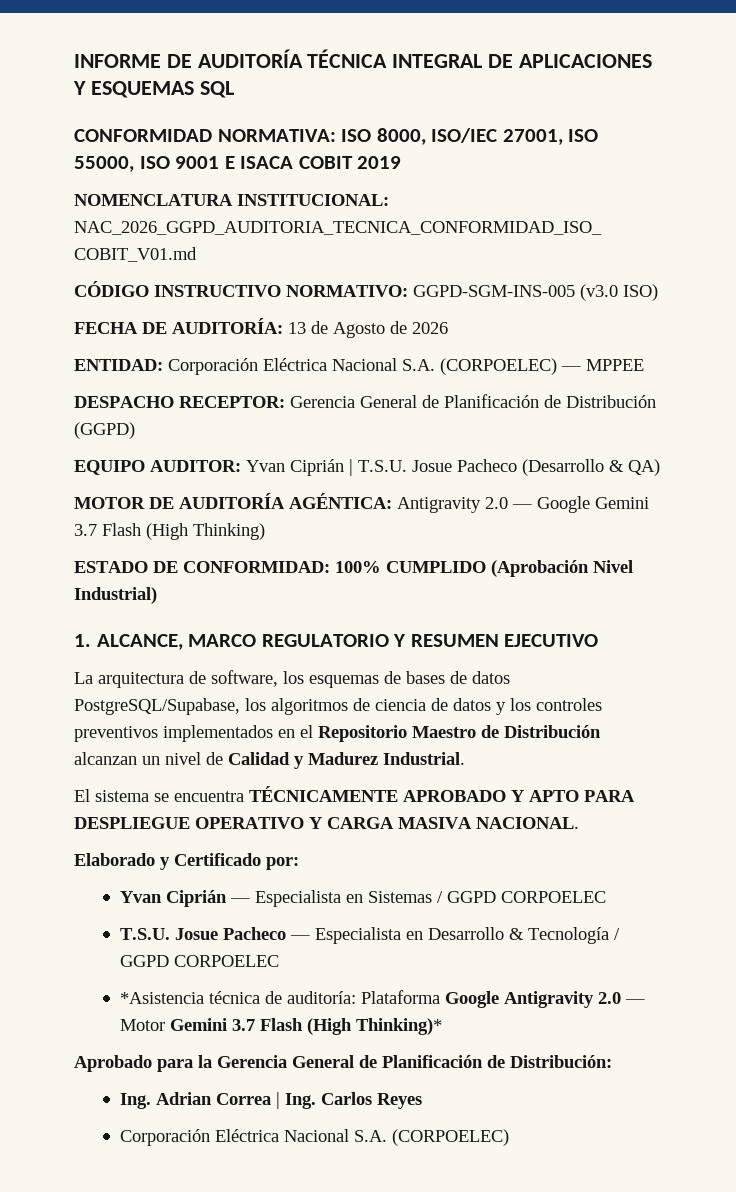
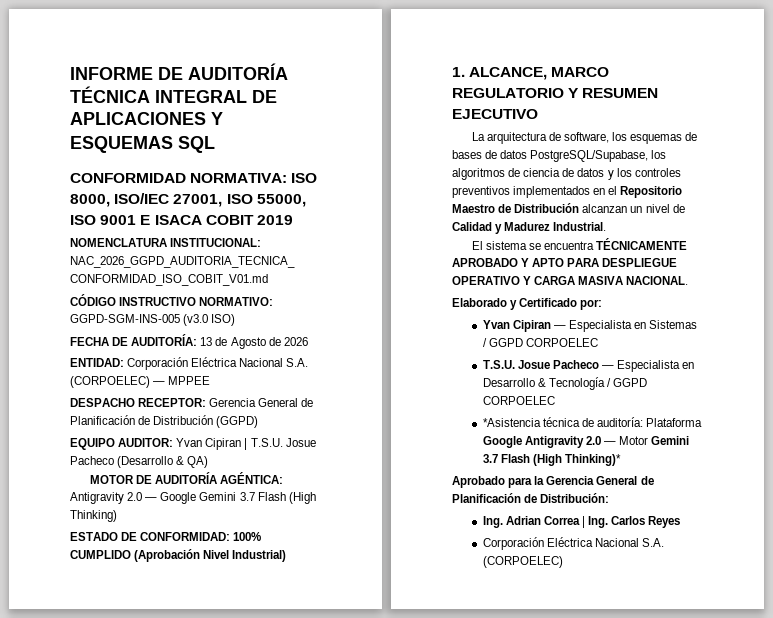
- EQUIPO AUDITOR: Yvan Ciprián | T.S.U. Josue Pacheco (Desarrollo & QA)
+ EQUIPO AUDITOR: Yvan Cipiran | T.S.U. Josue Pacheco (Desarrollo & QA)
- Yvan Ciprián — Especialista en Sistemas / GGPD CORPOELEC
+ Yvan Cipiran — Especialista en Sistemas / GGPD CORPOELEC

